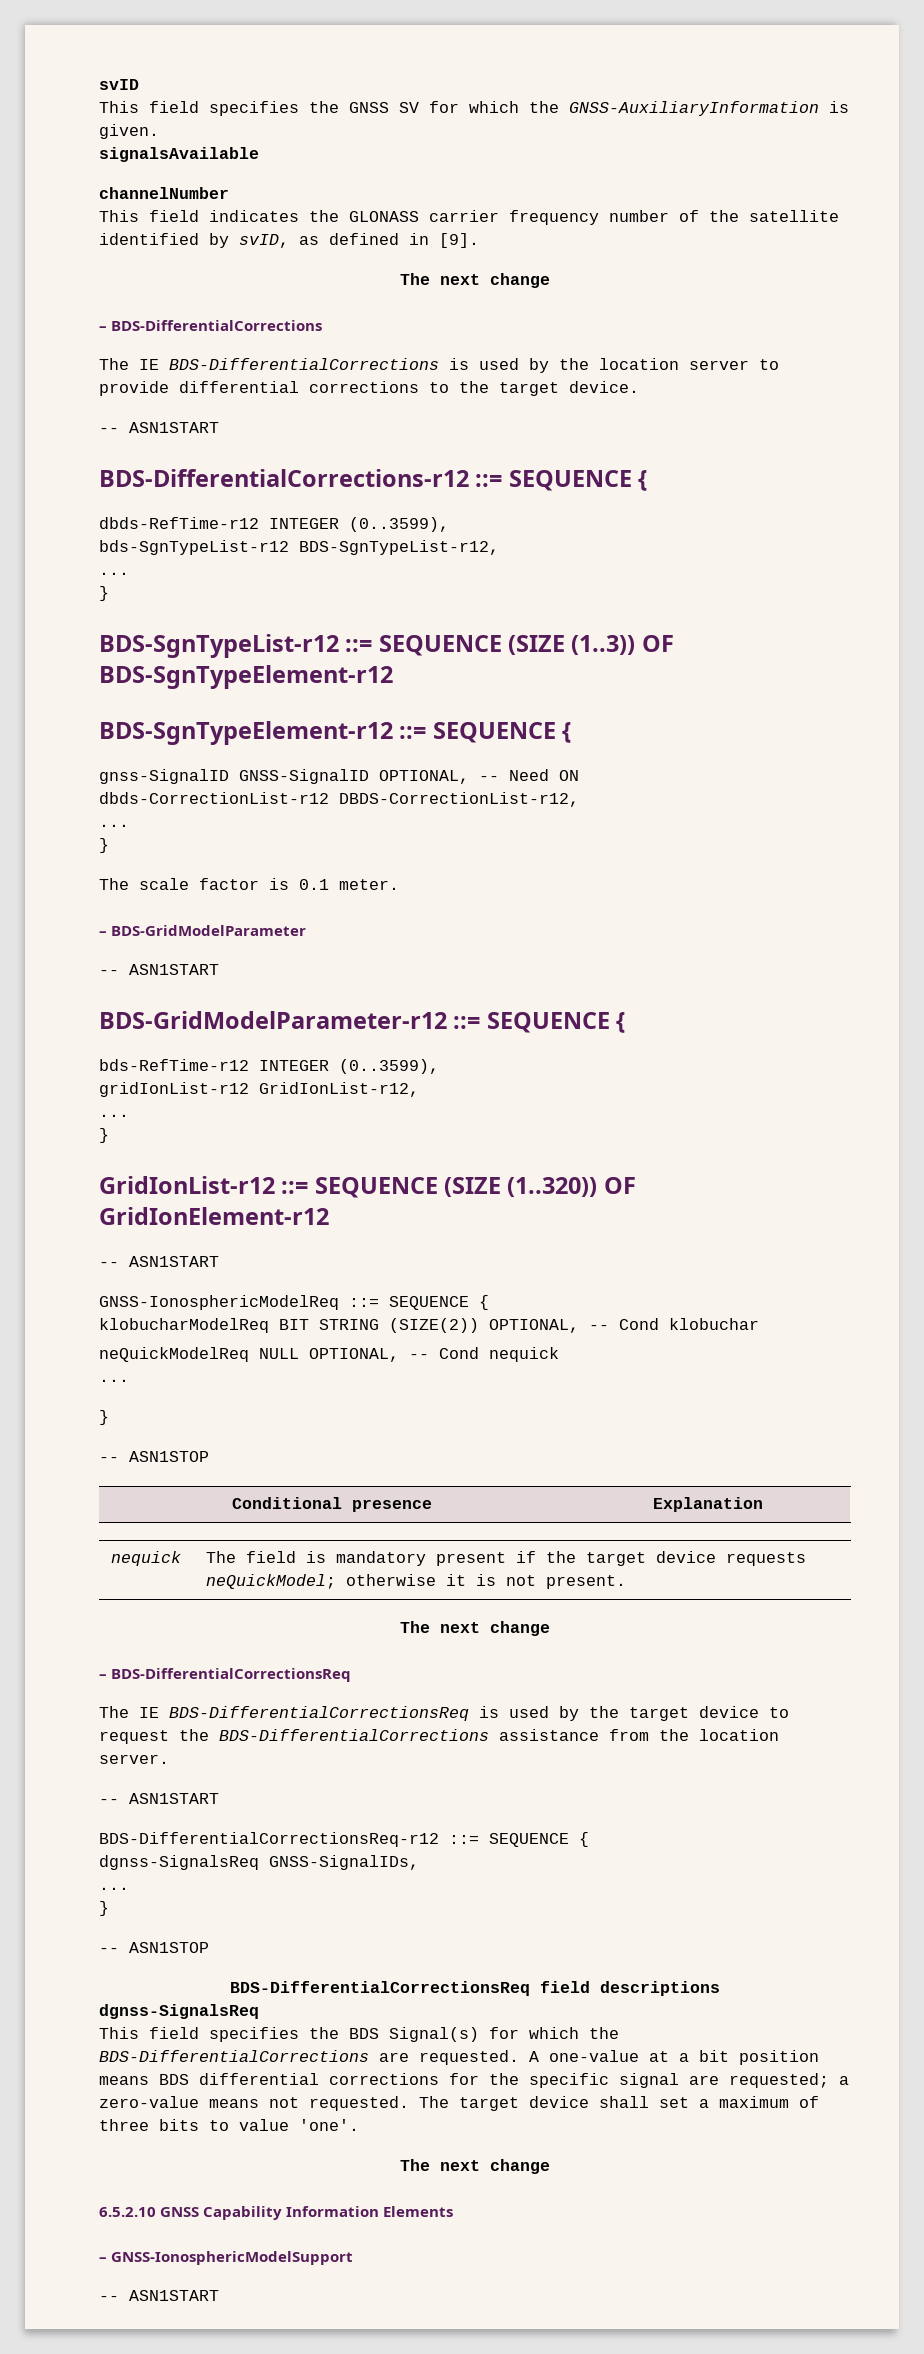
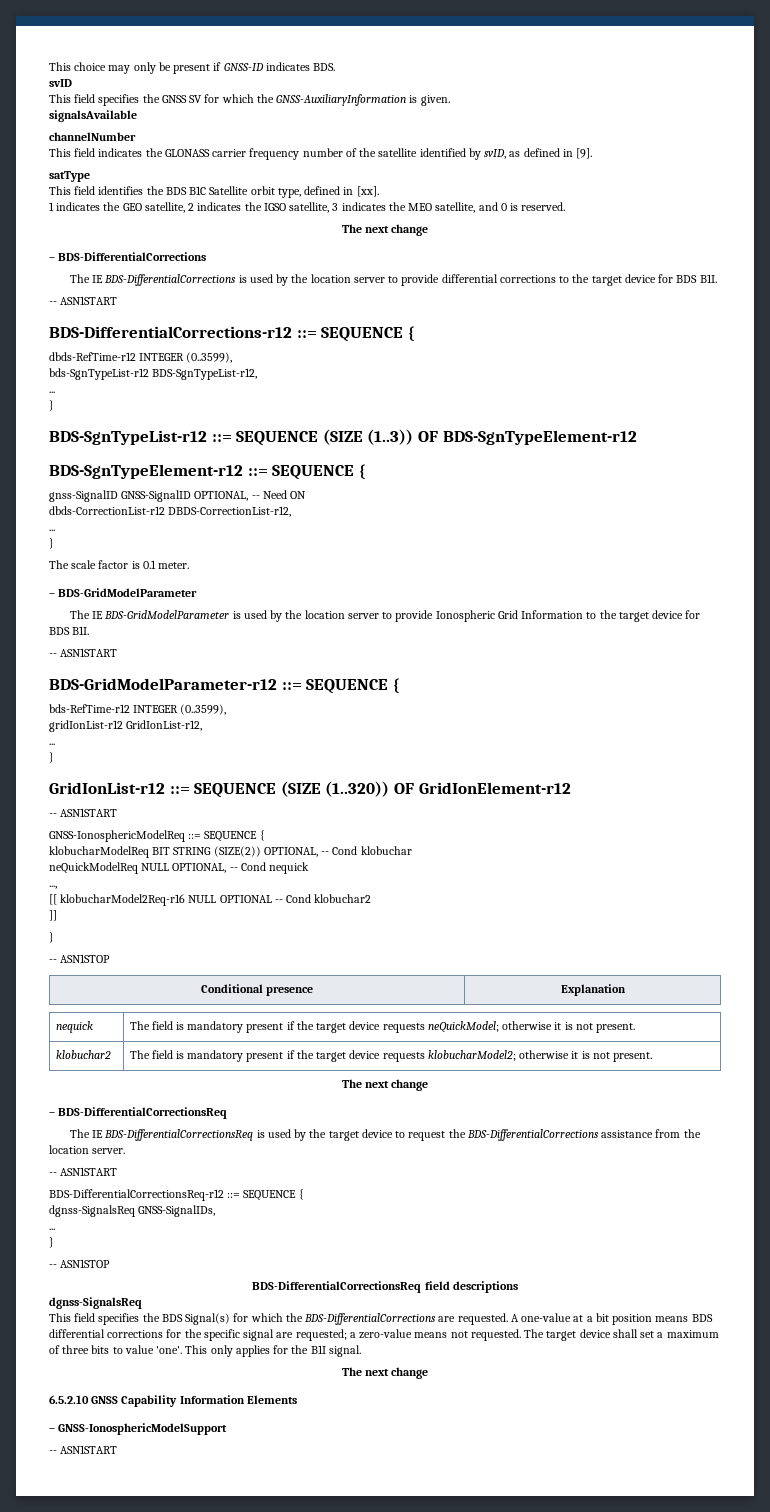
+ This choice may only be present if GNSS-ID indicates BDS.
+ satType
+ This field identifies the BDS B1C Satellite orbit type, defined in [xx].
+ 1 indicates the GEO satellite, 2 indicates the IGSO satellite, 3 indicates the MEO satellite, and 0 is reserved.
- The IE BDS-DifferentialCorrections is used by the location server to provide differential corrections to the target device.
+ The IE BDS-DifferentialCorrections is used by the location server to provide differential corrections to the target device for BDS B1I.
+ The IE BDS-GridModelParameter is used by the location server to provide Ionospheric Grid Information to the target device for BDS B1I.
  neQuickModelReq NULL OPTIONAL, -- Cond nequick
- ...
+ ...,
+ [[ klobucharModel2Req-r16 NULL OPTIONAL -- Cond klobuchar2
+ ]]
+ klobuchar2 | The field is mandatory present if the target device requests klobucharModel2; otherwise it is not present.
+ This only applies for the B1I signal.

